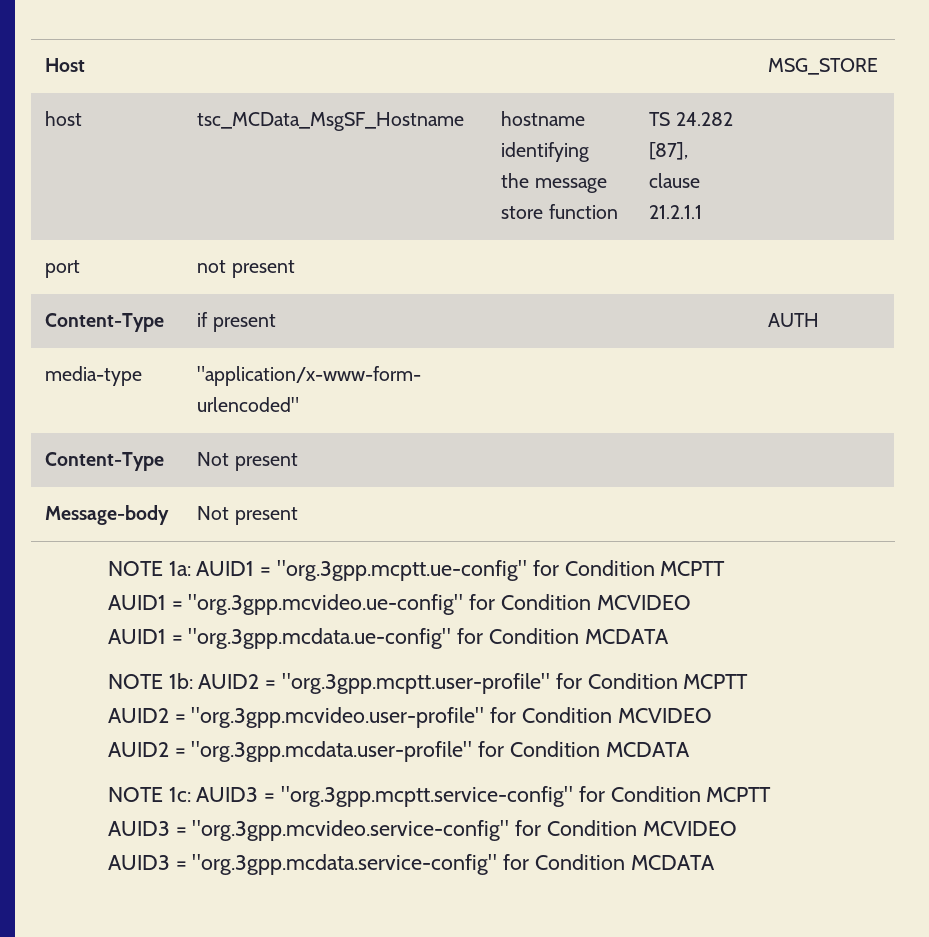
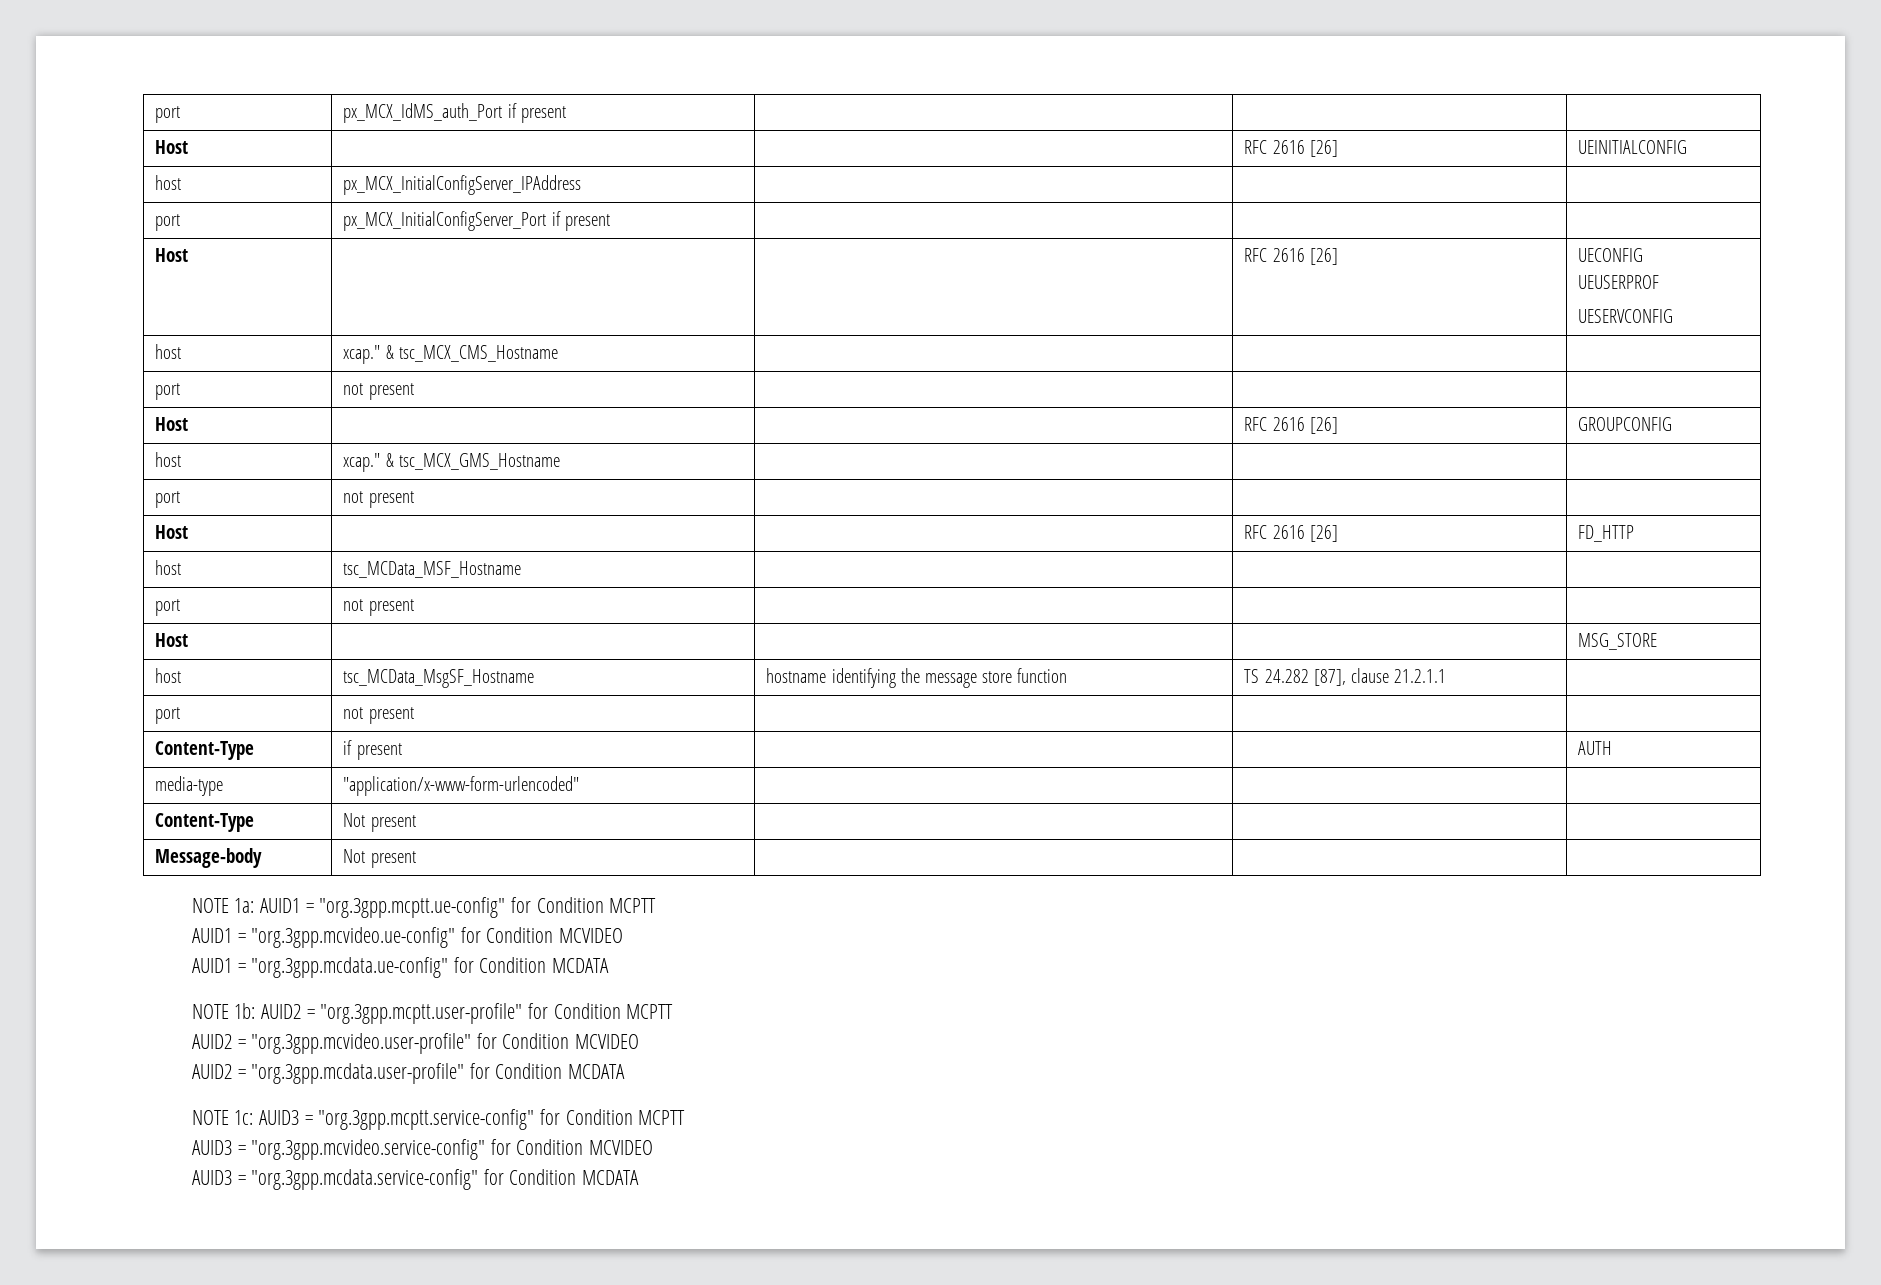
+ port | px_MCX_IdMS_auth_Port if present | | |
+ Host | | | RFC 2616 [26] | UEINITIALCONFIG
+ host | px_MCX_InitialConfigServer_IPAddress | | |
+ port | px_MCX_InitialConfigServer_Port if present | | |
+ Host | | | RFC 2616 [26] | UECONFIG
+ UEUSERPROF
+ UESERVCONFIG
+ host | xcap." & tsc_MCX_CMS_Hostname | | |
+ port | not present | | |
+ Host | | | RFC 2616 [26] | GROUPCONFIG
+ host | xcap." & tsc_MCX_GMS_Hostname | | |
+ port | not present | | |
+ Host | | | RFC 2616 [26] | FD_HTTP
+ host | tsc_MCData_MSF_Hostname | | |
+ port | not present | | |

